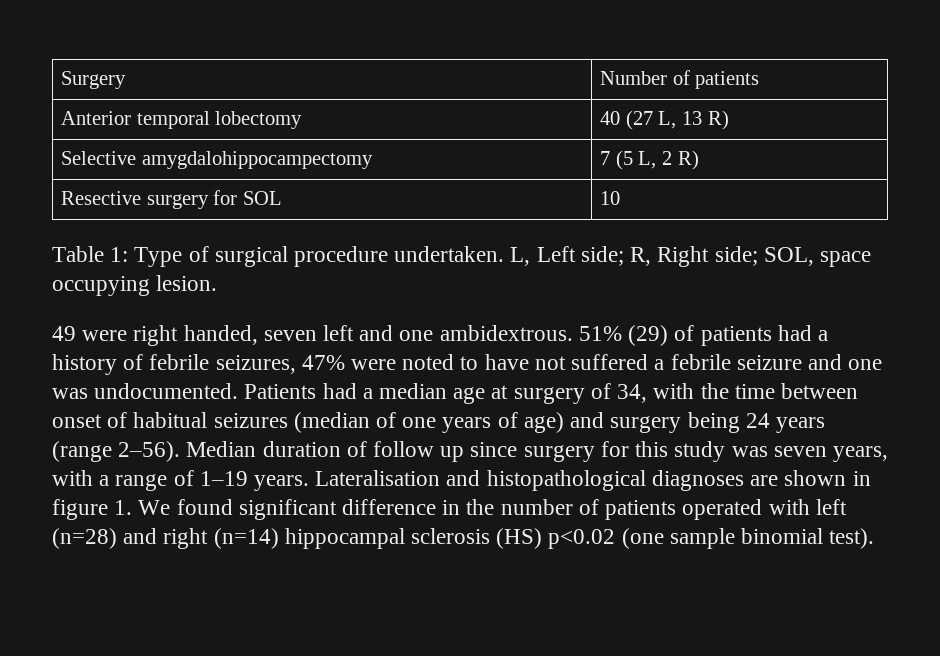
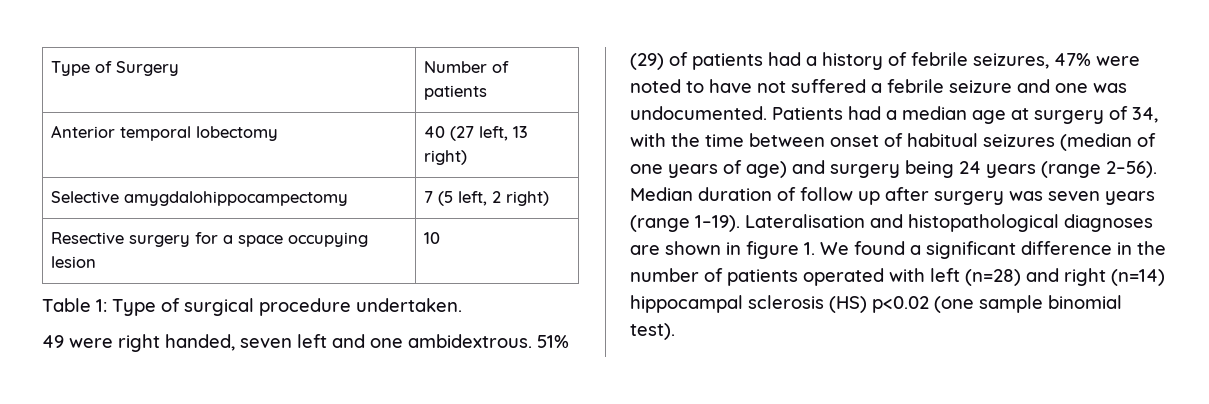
- Surgery | Number of patients
+ Type of Surgery | Number of patients
- Anterior temporal lobectomy | 40 (27 L, 13 R)
+ Anterior temporal lobectomy | 40 (27 left, 13 right)
- Selective amygdalohippocampectomy | 7 (5 L, 2 R)
+ Selective amygdalohippocampectomy | 7 (5 left, 2 right)
- Resective surgery for SOL | 10
+ Resective surgery for a space occupying lesion | 10
- L, Left side; R, Right side; SOL, space occupying lesion.
- Median duration of follow up since surgery for this study was seven years, with a range of 1–19 years.
+ Median duration of follow up after surgery was seven years (range 1–19).
- Lateralisation and histopathological diagnoses are shown in figure 1. We found significant difference in the number of patients operated with left (n=28) and right (n=14) hippocampal sclerosis (HS) p<0.02 (one sample binomial test).
+ Lateralisation and histopathological diagnoses are shown in figure 1. We found a significant difference in the number of patients operated with left (n=28) and right (n=14) hippocampal sclerosis (HS) p<0.02 (one sample binomial test).

